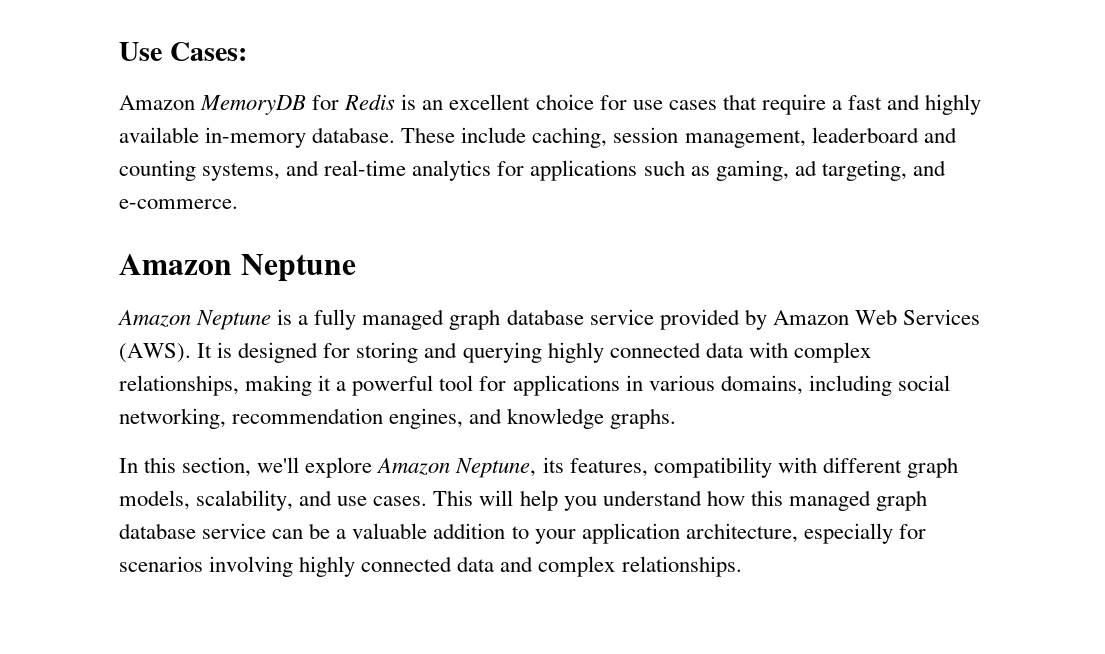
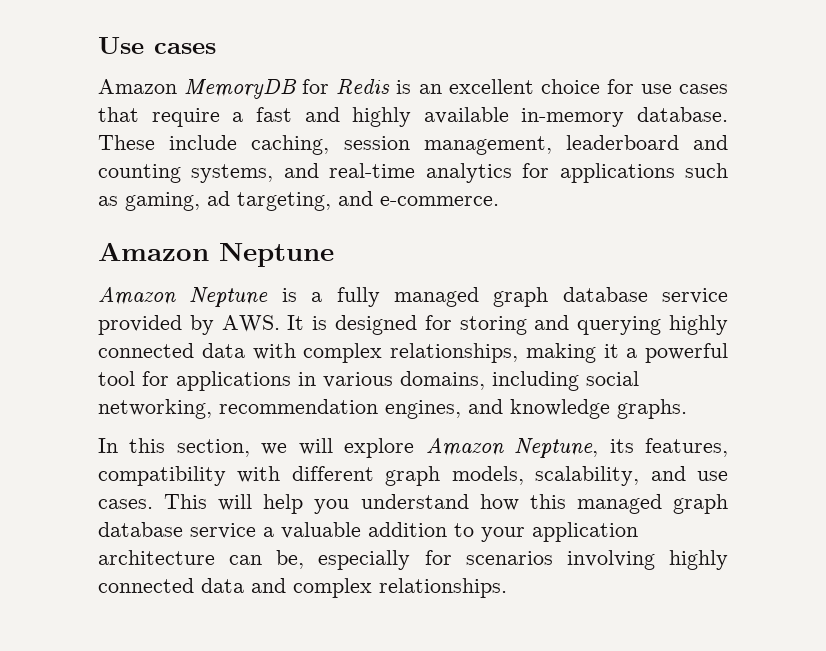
- Use Cases:
+ Use cases
- Amazon Neptune is a fully managed graph database service provided by Amazon Web Services (AWS). It is designed for storing and querying highly connected data with complex relationships, making it a powerful tool for applications in various domains, including social networking, recommendation engines, and knowledge graphs.
+ Amazon Neptune is a fully managed graph database service provided by AWS. It is designed for storing and querying highly connected data with complex relationships, making it a powerful tool for applications in various domains, including social networking, recommendation engines, and knowledge graphs.
- In this section, we'll explore Amazon Neptune, its features, compatibility with different graph models, scalability, and use cases.
+ In this section, we will explore Amazon Neptune, its features, compatibility with different graph models, scalability, and use cases.
- This will help you understand how this managed graph database service can be a valuable addition to your application architecture, especially for scenarios involving highly connected data and complex relationships.
+ This will help you understand how this managed graph database service a valuable addition to your application architecture can be, especially for scenarios involving highly connected data and complex relationships.

